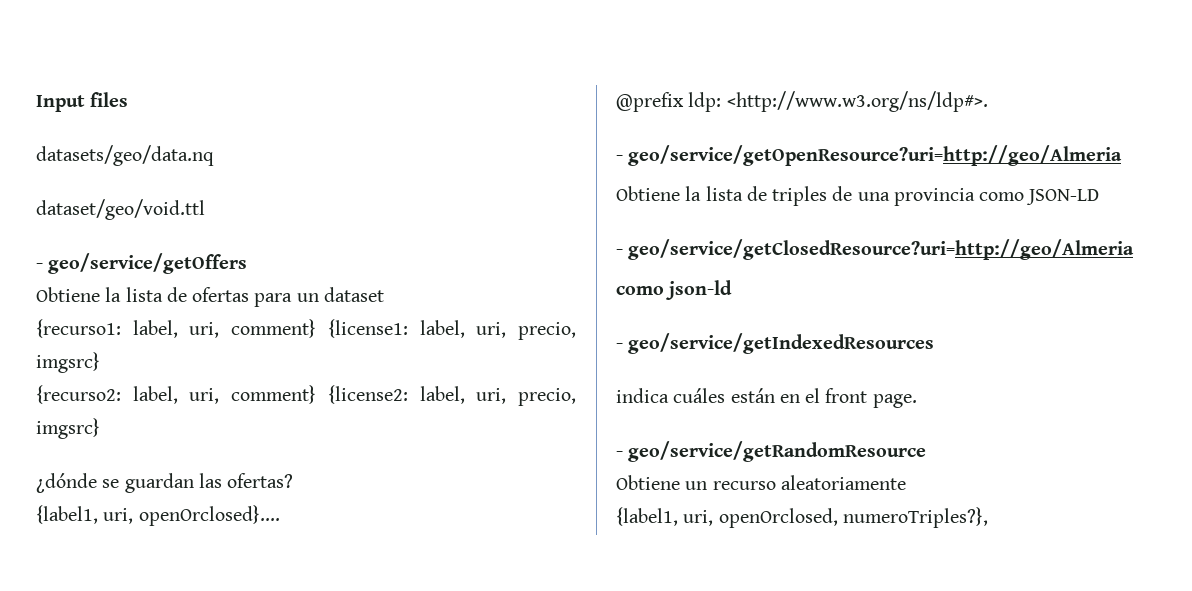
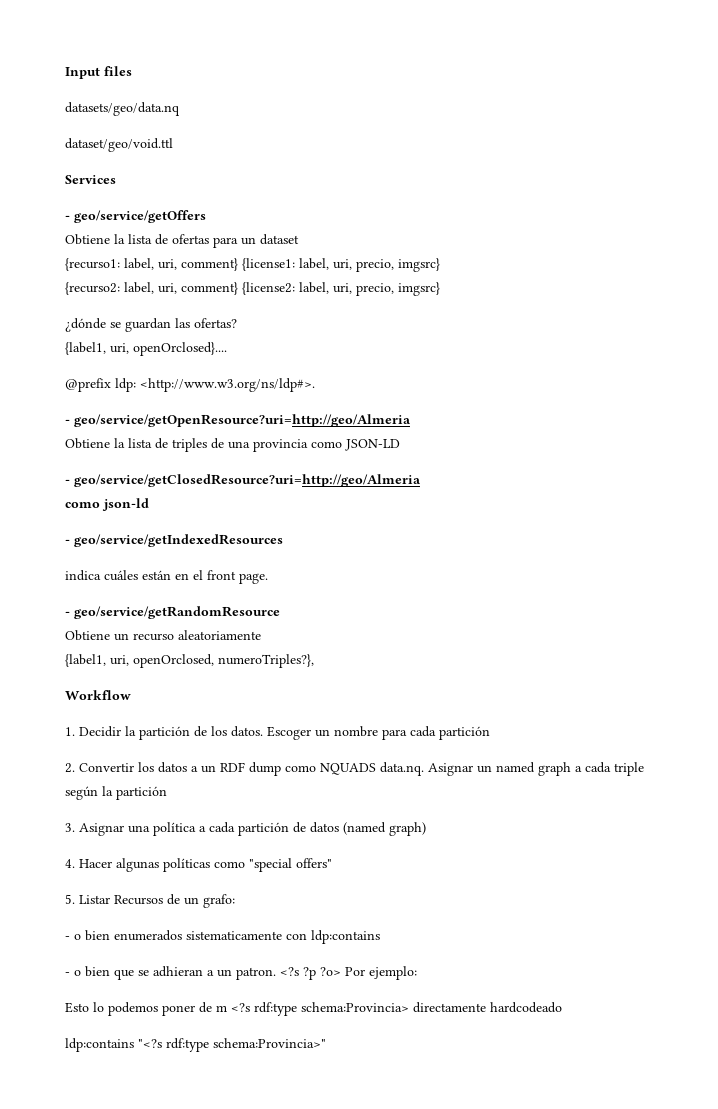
+ Services
+ Workflow
+ 1. Decidir la partición de los datos. Escoger un nombre para cada partición
+ 2. Convertir los datos a un RDF dump como NQUADS data.nq. Asignar un named graph a cada triple según la partición
+ 3. Asignar una política a cada partición de datos (named graph)
+ 4. Hacer algunas políticas como "special offers"
+ 5. Listar Recursos de un grafo:
+ - o bien enumerados sistematicamente con ldp:contains
+ - o bien que se adhieran a un patron. <?s ?p ?o> Por ejemplo:
+ Esto lo podemos poner de m <?s rdf:type schema:Provincia> directamente hardcodeado
+ ldp:contains "<?s rdf:type schema:Provincia>"

